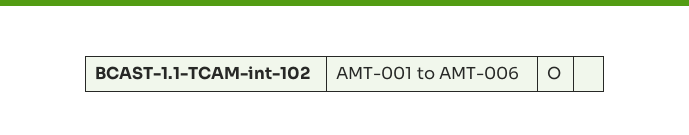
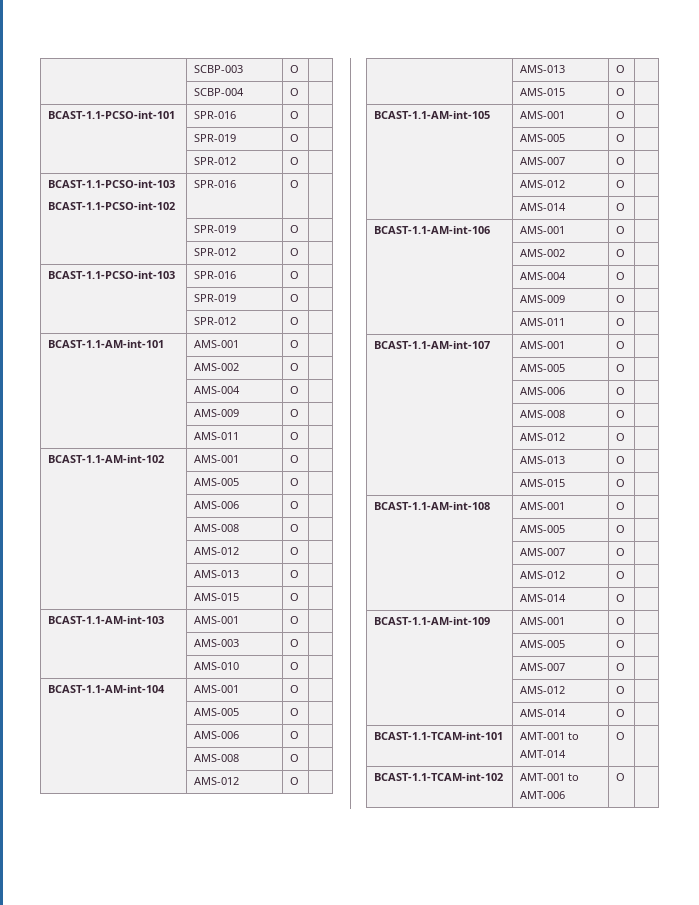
+ | SCBP-003 | O |
+ | SCBP-004 | O |
+ BCAST-1.1-PCSO-int-101 | SPR-016 | O |
+ | SPR-019 | O |
+ | SPR-012 | O |
+ BCAST-1.1-PCSO-int-103
+ BCAST-1.1-PCSO-int-102 | SPR-016 | O |
+ | SPR-019 | O |
+ | SPR-012 | O |
+ BCAST-1.1-PCSO-int-103 | SPR-016 | O |
+ | SPR-019 | O |
+ | SPR-012 | O |
+ BCAST-1.1-AM-int-101 | AMS-001 | O |
+ | AMS-002 | O |
+ | AMS-004 | O |
+ | AMS-009 | O |
+ | AMS-011 | O |
+ BCAST-1.1-AM-int-102 | AMS-001 | O |
+ | AMS-005 | O |
+ | AMS-006 | O |
+ | AMS-008 | O |
+ | AMS-012 | O |
+ | AMS-013 | O |
+ | AMS-015 | O |
+ BCAST-1.1-AM-int-103 | AMS-001 | O |
+ | AMS-003 | O |
+ | AMS-010 | O |
+ BCAST-1.1-AM-int-104 | AMS-001 | O |
+ | AMS-005 | O |
+ | AMS-006 | O |
+ | AMS-008 | O |
+ | AMS-012 | O |
+ | AMS-013 | O |
+ | AMS-015 | O |
+ BCAST-1.1-AM-int-105 | AMS-001 | O |
+ | AMS-005 | O |
+ | AMS-007 | O |
+ | AMS-012 | O |
+ | AMS-014 | O |
+ BCAST-1.1-AM-int-106 | AMS-001 | O |
+ | AMS-002 | O |
+ | AMS-004 | O |
+ | AMS-009 | O |
+ | AMS-011 | O |
+ BCAST-1.1-AM-int-107 | AMS-001 | O |
+ | AMS-005 | O |
+ | AMS-006 | O |
+ | AMS-008 | O |
+ | AMS-012 | O |
+ | AMS-013 | O |
+ | AMS-015 | O |
+ BCAST-1.1-AM-int-108 | AMS-001 | O |
+ | AMS-005 | O |
+ | AMS-007 | O |
+ | AMS-012 | O |
+ | AMS-014 | O |
+ BCAST-1.1-AM-int-109 | AMS-001 | O |
+ | AMS-005 | O |
+ | AMS-007 | O |
+ | AMS-012 | O |
+ | AMS-014 | O |
+ BCAST-1.1-TCAM-int-101 | AMT-001 to AMT-014 | O |

